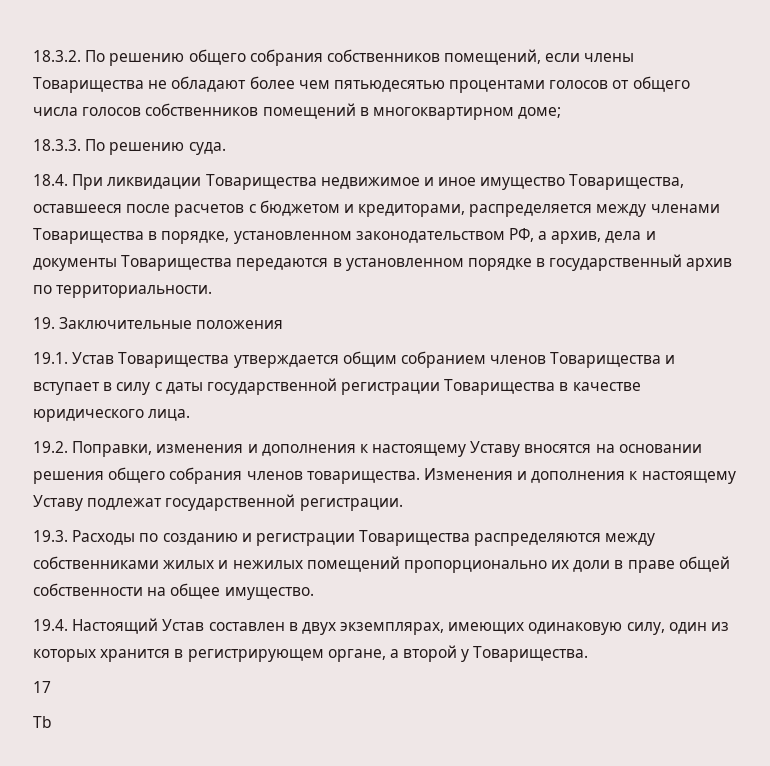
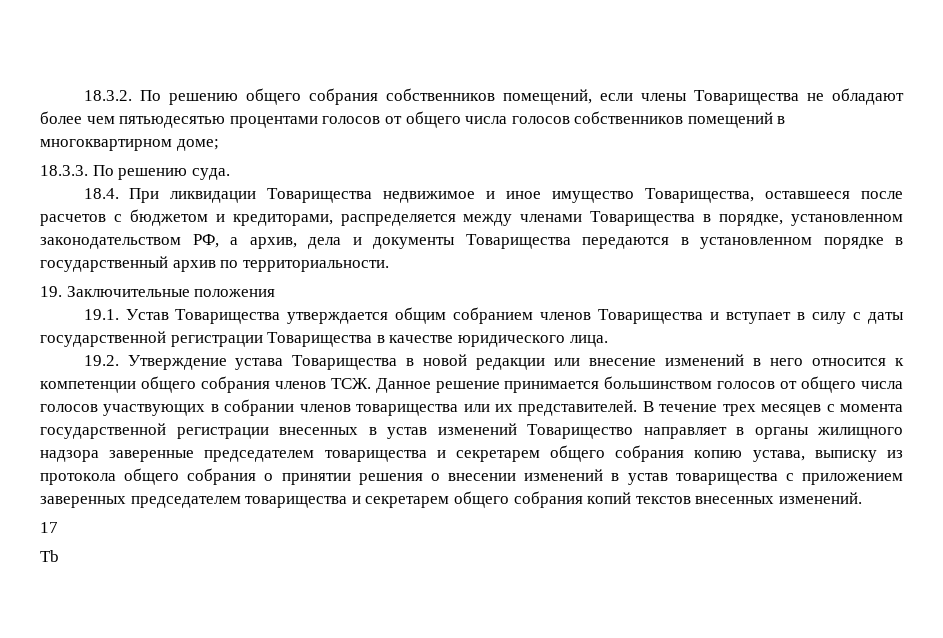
- 19.2. Поправки, изменения и дополнения к настоящему Уставу вносятся на основании решения общего собрания членов товарищества. Изменения и дополнения к настоящему Уставу подлежат государственной регистрации.
- 19.3. Расходы по созданию и регистрации Товарищества распределяются между собственниками жилых и нежилых помещений пропорционально их доли в праве общей собственности на общее имущество.
- 19.4. Настоящий Устав составлен в двух экземплярах, имеющих одинаковую силу, один из которых хранится в регистрирующем органе, а второй у Товарищества.
+ 19.2. Утверждение устава Товарищества в новой редакции или внесение изменений в него относится к компетенции общего собрания членов ТСЖ. Данное решение принимается большинством голосов от общего числа голосов участвующих в собрании членов товарищества или их представителей. В течение трех месяцев с момента государственной регистрации внесенных в устав изменений Товарищество направляет в органы жилищного надзора заверенные председателем товарищества и секретарем общего собрания копию устава, выписку из протокола общего собрания о принятии решения о внесении изменений в устав товарищества с приложением заверенных председателем товарищества и секретарем общего собрания копий текстов внесенных изменений.

